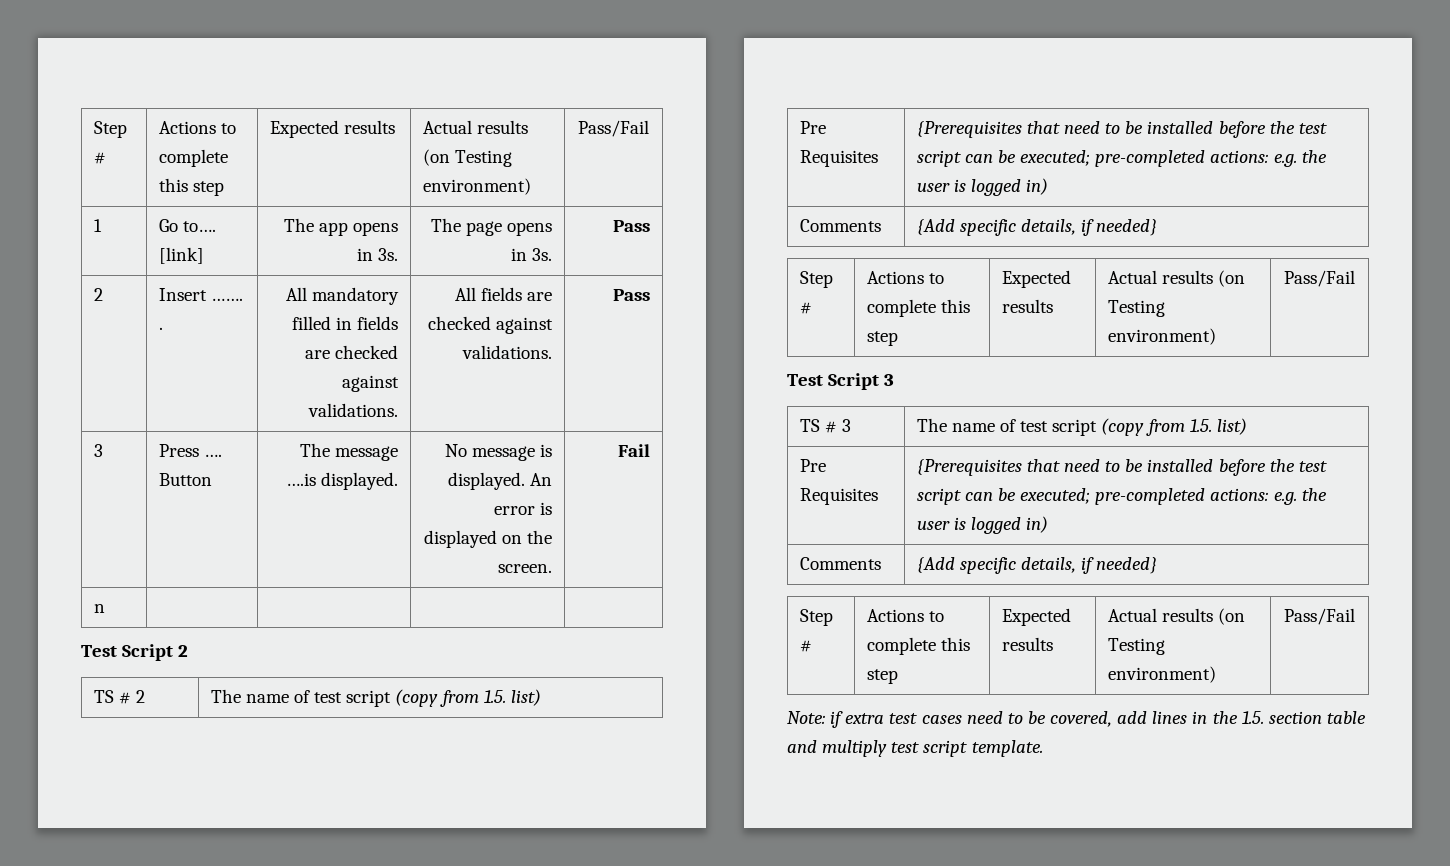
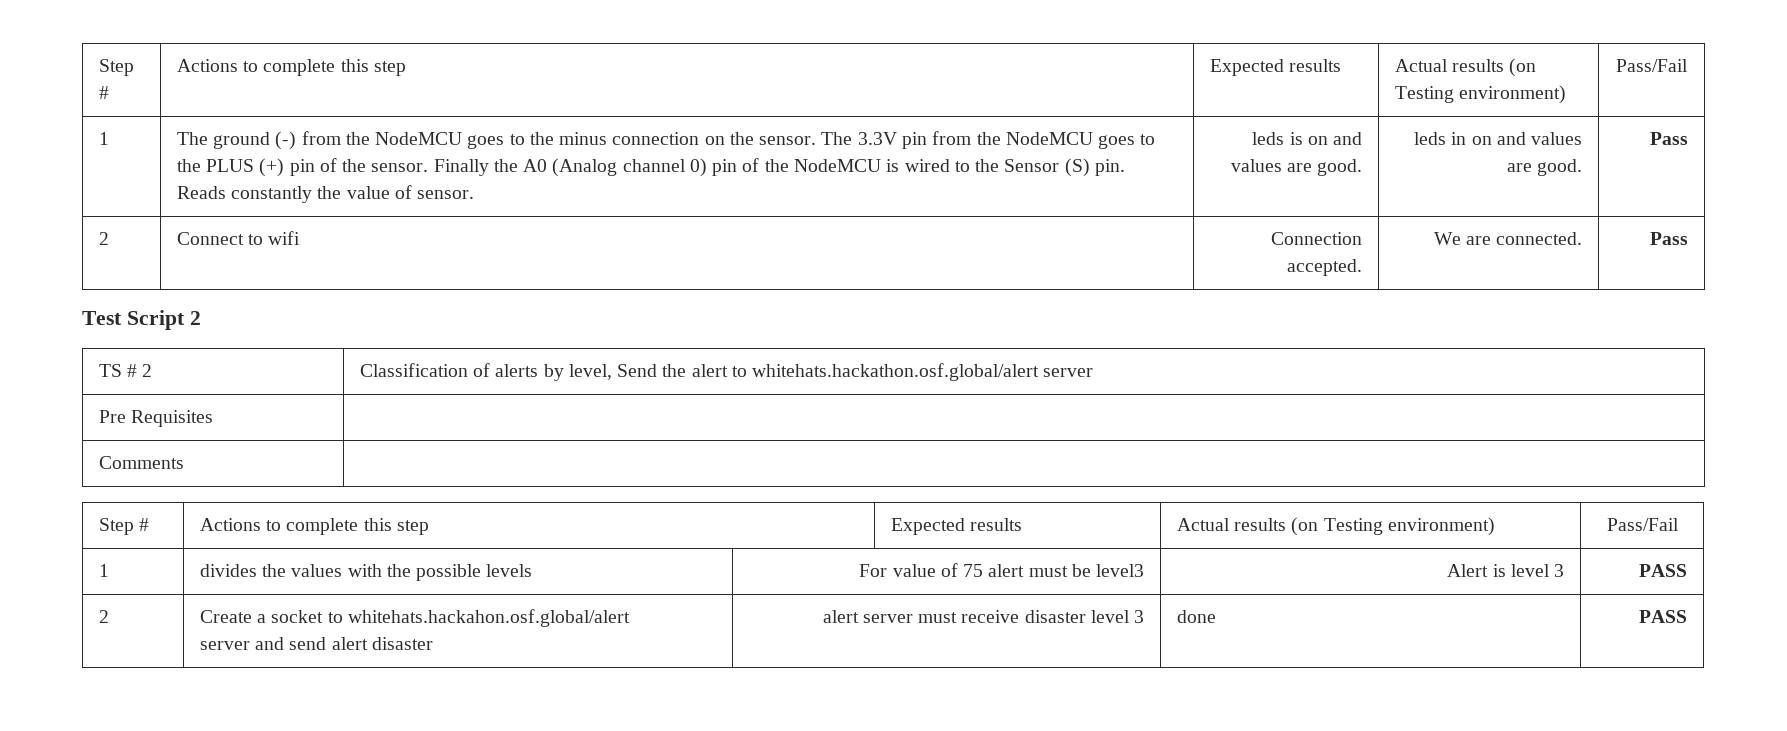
- Go to…. [link] | The app opens in 3s. | The page opens in 3s. | Pass
- 2 | Insert ……. . | All mandatory filled in fields are checked against validations. | All fields are checked against validations. | Pass
- 3 | Press …. Button | The message ….is displayed. | No message is displayed. An error is displayed on the screen. | Fail
- n | | | |
+ The ground (-) from the NodeMCU goes to the minus connection on the sensor. The 3.3V pin from the NodeMCU goes to the PLUS (+) pin of the sensor. Finally the A0 (Analog channel 0) pin of the NodeMCU is wired to the Sensor (S) pin. Reads constantly the value of sensor. | leds is on and values are good. | leds in on and values are good. | Pass
+ 2 | Connect to wifi | Connection accepted. | We are connected. | Pass
- TS # 2 | The name of test script (copy from 1.5. list)
- Pre Requisites | {Prerequisites that need to be installed before the test script can be executed; pre-completed actions: e.g. the user is logged in)
- Comments | {Add specific details, if needed}
+ TS # 2 | Classification of alerts by level, Send the alert to whitehats.hackathon.osf.global/alert server
+ Pre Requisites |
+ Comments |
- Test Script 3
- TS # 3 | The name of test script (copy from 1.5. list)
- Pre Requisites | {Prerequisites that need to be installed before the test script can be executed; pre-completed actions: e.g. the user is logged in)
- Comments | {Add specific details, if needed}
- Step # | Actions to complete this step | Expected results | Actual results (on Testing environment) | Pass/Fail
- Note: if extra test cases need to be covered, add lines in the 1.5. section table and multiply test script template.
+ 1 | divides the values with the possible levels | For value of 75 alert must be level3 | Alert is level 3 | PASS
+ 2 | Create a socket to whitehats.hackahon.osf.global/alert
+ server and send alert disaster | alert server must receive disaster level 3 | done | PASS

